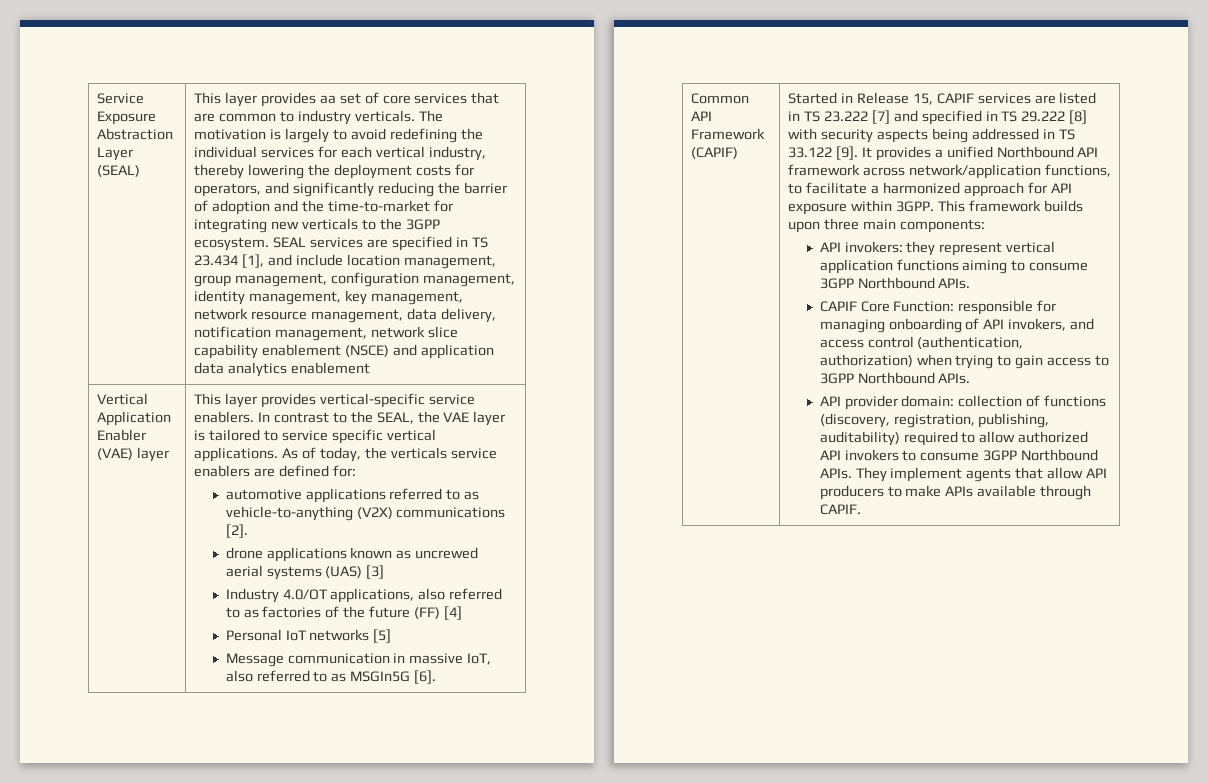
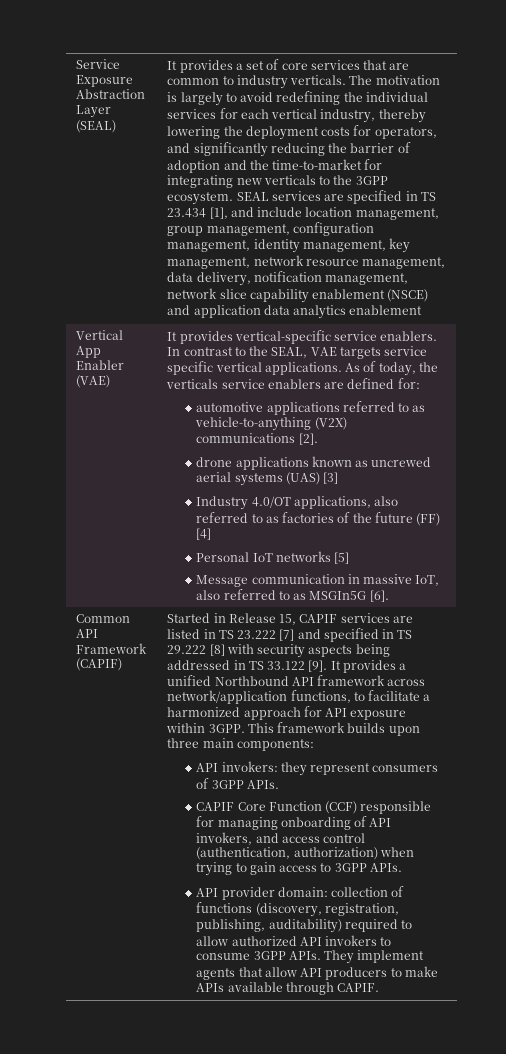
- This layer provides aa set of core services that are common to industry verticals.
+ It provides a set of core services that are common to industry verticals.
- Vertical Application Enabler (VAE) layer | This layer provides vertical-specific service enablers.
+ Vertical App Enabler (VAE) | It provides vertical-specific service enablers.
- In contrast to the SEAL, the VAE layer is tailored to service specific vertical applications.
+ In contrast to the SEAL, VAE targets service specific vertical applications.
- API invokers: they represent vertical application functions aiming to consume 3GPP Northbound APIs.
+ API invokers: they represent consumers of 3GPP APIs.
- CAPIF Core Function: responsible for managing onboarding of API invokers, and access control (authentication, authorization) when trying to gain access to 3GPP Northbound APIs.
+ CAPIF Core Function (CCF) responsible for managing onboarding of API invokers, and access control (authentication, authorization) when trying to gain access to 3GPP APIs.
- API provider domain: collection of functions (discovery, registration, publishing, auditability) required to allow authorized API invokers to consume 3GPP Northbound APIs.
+ API provider domain: collection of functions (discovery, registration, publishing, auditability) required to allow authorized API invokers to consume 3GPP APIs.

